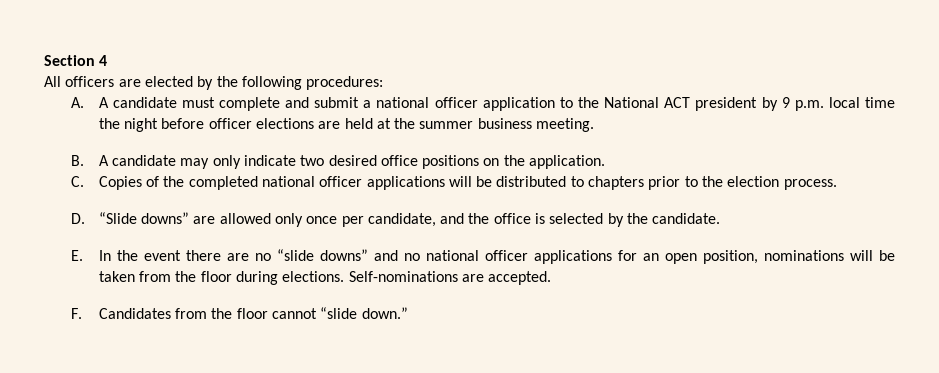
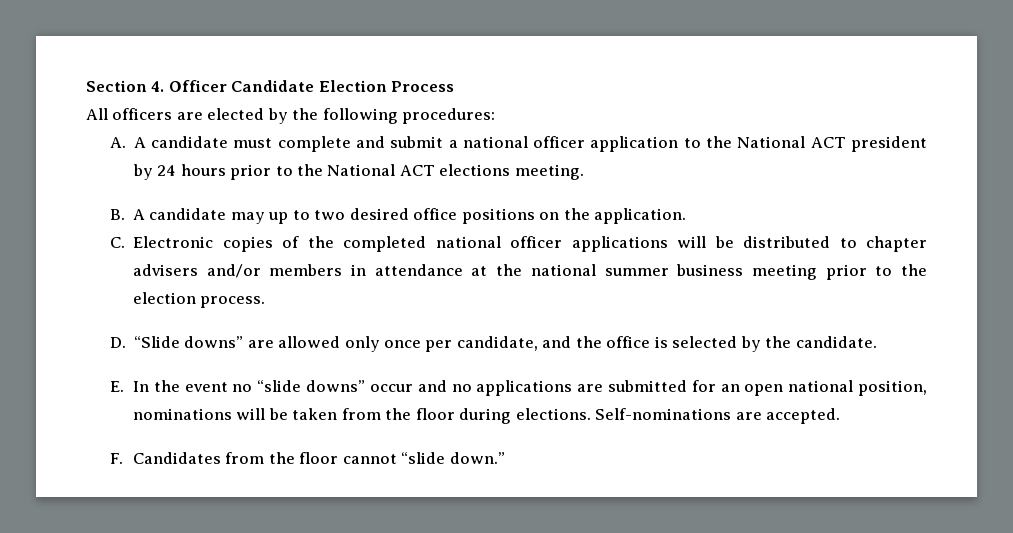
- Section 4
+ Section 4. Officer Candidate Election Process
- A. A candidate must complete and submit a national officer application to the National ACT president by 9 p.m. local time the night before officer elections are held at the summer business meeting.
+ A. A candidate must complete and submit a national officer application to the National ACT president by 24 hours prior to the National ACT elections meeting.
- B. A candidate may only indicate two desired office positions on the application.
+ B. A candidate may up to two desired office positions on the application.
- C. Copies of the completed national officer applications will be distributed to chapters prior to the election process.
+ C. Electronic copies of the completed national officer applications will be distributed to chapter advisers and/or members in attendance at the national summer business meeting prior to the election process.
- E. In the event there are no “slide downs” and no national officer applications for an open position, nominations will be taken from the floor during elections.
+ E. In the event no “slide downs” occur and no applications are submitted for an open national position, nominations will be taken from the floor during elections.

